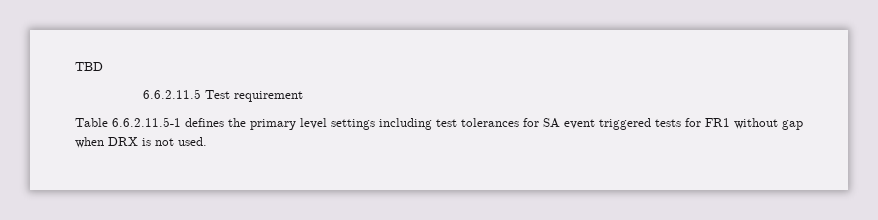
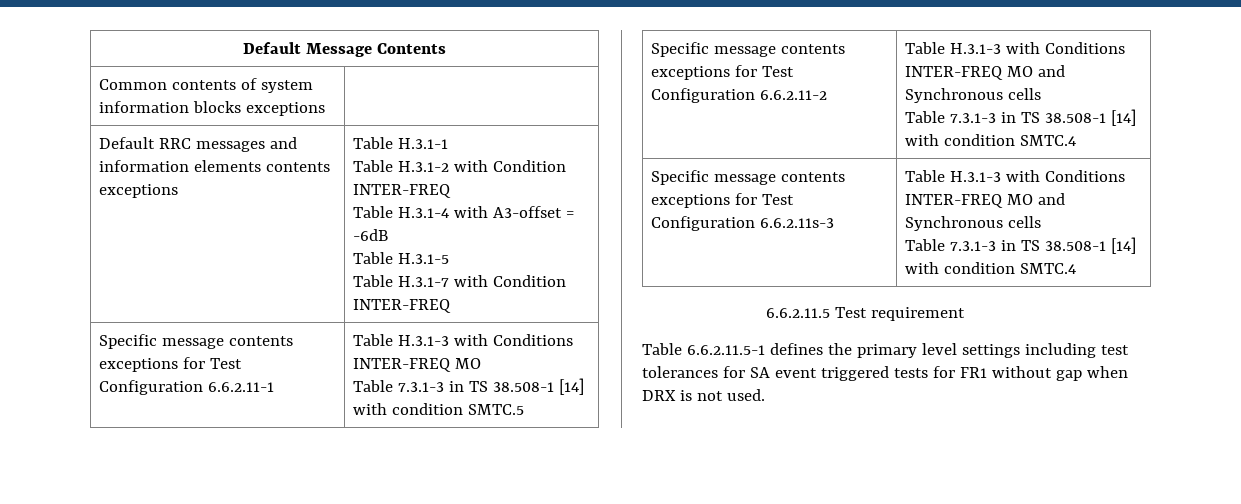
- TBD
+ Default Message Contents
+ Common contents of system information blocks exceptions |
+ Default RRC messages and information elements contents exceptions | Table H.3.1-1
+ Table H.3.1-2 with Condition INTER-FREQ
+ Table H.3.1-4 with A3-offset = -6dB
+ Table H.3.1-5
+ Table H.3.1-7 with Condition INTER-FREQ
+ Specific message contents exceptions for Test Configuration 6.6.2.11-1 | Table H.3.1-3 with Conditions INTER-FREQ MO
+ Table 7.3.1-3 in TS 38.508-1 [14] with condition SMTC.5
+ Specific message contents exceptions for Test Configuration 6.6.2.11-2 | Table H.3.1-3 with Conditions INTER-FREQ MO and Synchronous cells
+ Table 7.3.1-3 in TS 38.508-1 [14] with condition SMTC.4
+ Specific message contents exceptions for Test Configuration 6.6.2.11s-3 | Table H.3.1-3 with Conditions INTER-FREQ MO and Synchronous cells
+ Table 7.3.1-3 in TS 38.508-1 [14] with condition SMTC.4

